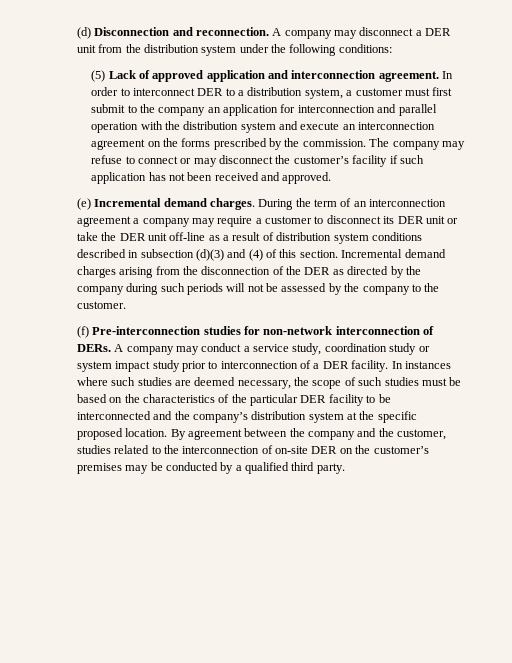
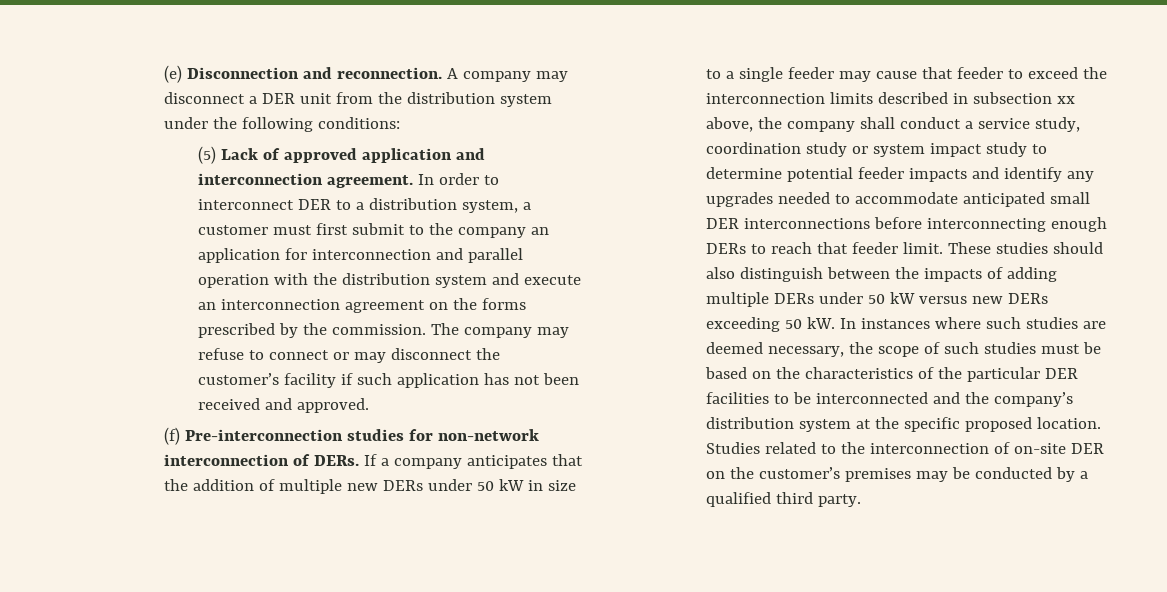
- (d) Disconnection and reconnection.
+ (e) Disconnection and reconnection.
- (e) Incremental demand charges. During the term of an interconnection agreement a company may require a customer to disconnect its DER unit or take the DER unit off-line as a result of distribution system conditions described in subsection (d)(3) and (4) of this section. Incremental demand charges arising from the disconnection of the DER as directed by the company during such periods will not be assessed by the company to the customer.
- A company may conduct a service study, coordination study or system impact study prior to interconnection of a DER facility.
+ If a company anticipates that the addition of multiple new DERs under 50 kW in size to a single feeder may cause that feeder to exceed the interconnection limits described in subsection xx above, the company shall conduct a service study, coordination study or system impact study to determine potential feeder impacts and identify any upgrades needed to accommodate anticipated small DER interconnections before interconnecting enough DERs to reach that feeder limit. These studies should also distinguish between the impacts of adding multiple DERs under 50 kW versus new DERs exceeding 50 kW.
- In instances where such studies are deemed necessary, the scope of such studies must be based on the characteristics of the particular DER facility to be interconnected and the company’s distribution system at the specific proposed location.
+ In instances where such studies are deemed necessary, the scope of such studies must be based on the characteristics of the particular DER facilities to be interconnected and the company’s distribution system at the specific proposed location.
- By agreement between the company and the customer, studies related to the interconnection of on-site DER on the customer’s premises may be conducted by a qualified third party.
+ Studies related to the interconnection of on-site DER on the customer’s premises may be conducted by a qualified third party.

